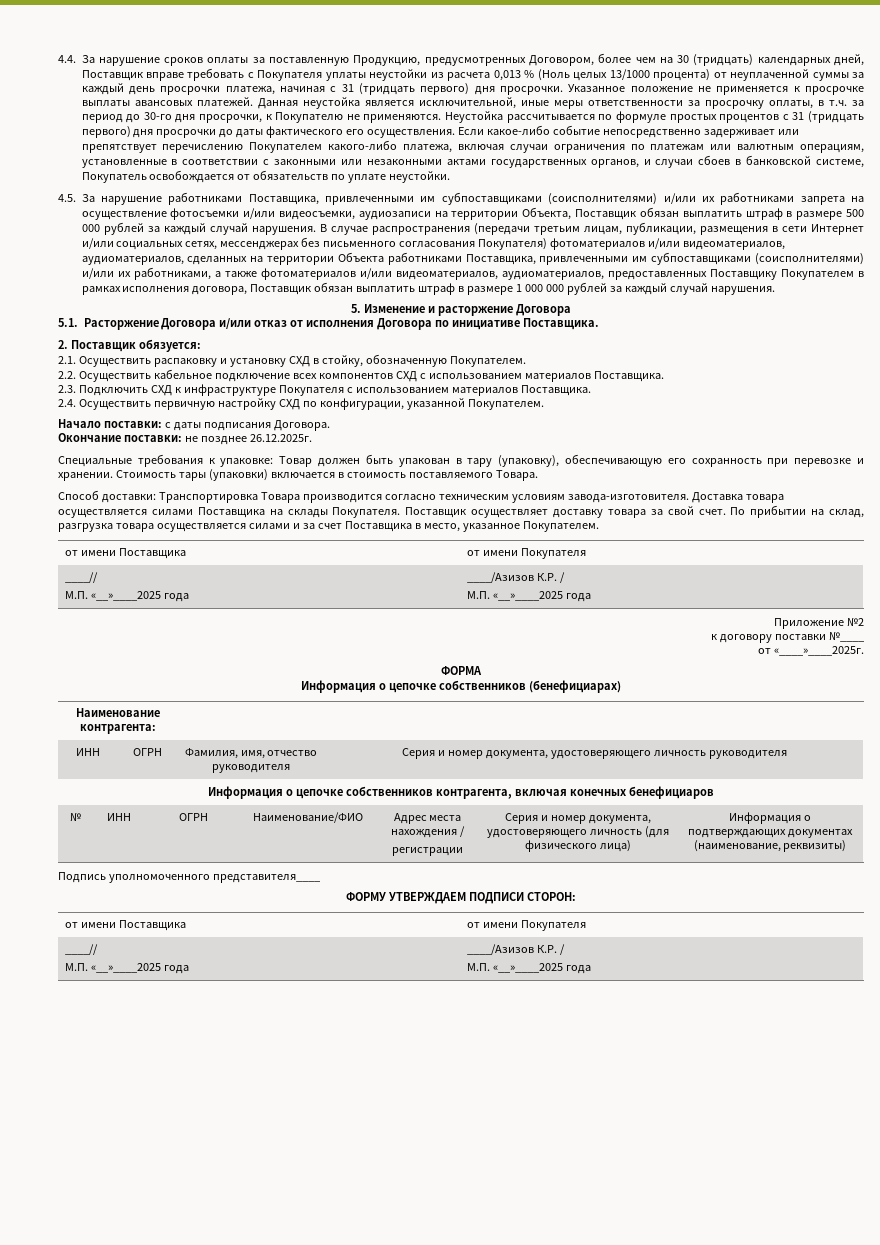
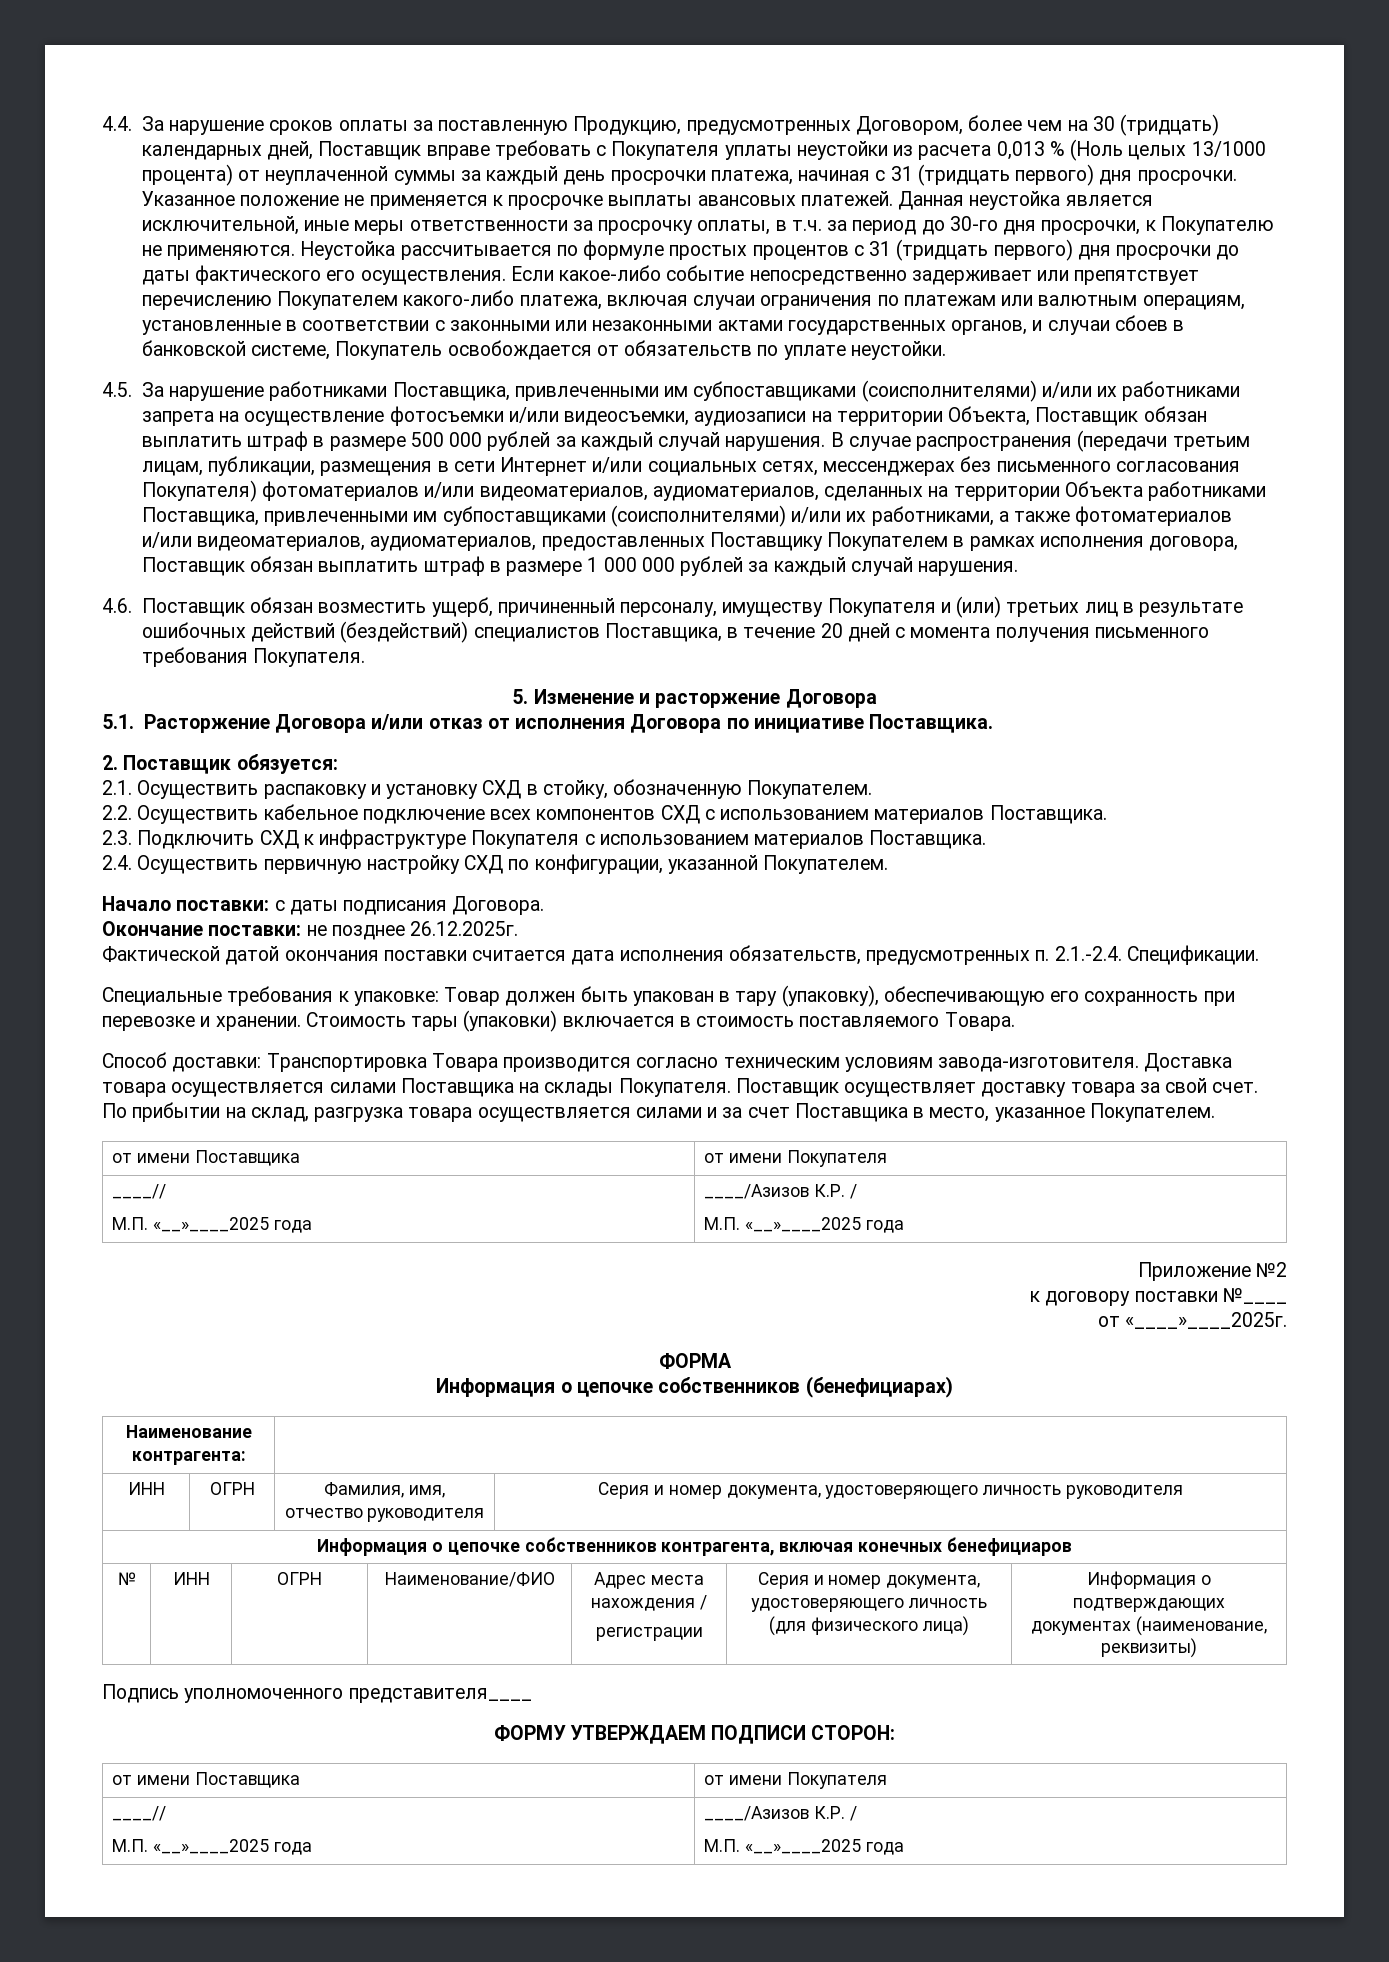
+ 4.6. Поставщик обязан возместить ущерб, причиненный персоналу, имуществу Покупателя и (или) третьих лиц в результате ошибочных действий (бездействий) специалистов Поставщика, в течение 20 дней с момента получения письменного требования Покупателя.
+ Фактической датой окончания поставки считается дата исполнения обязательств, предусмотренных п. 2.1.-2.4. Спецификации.

